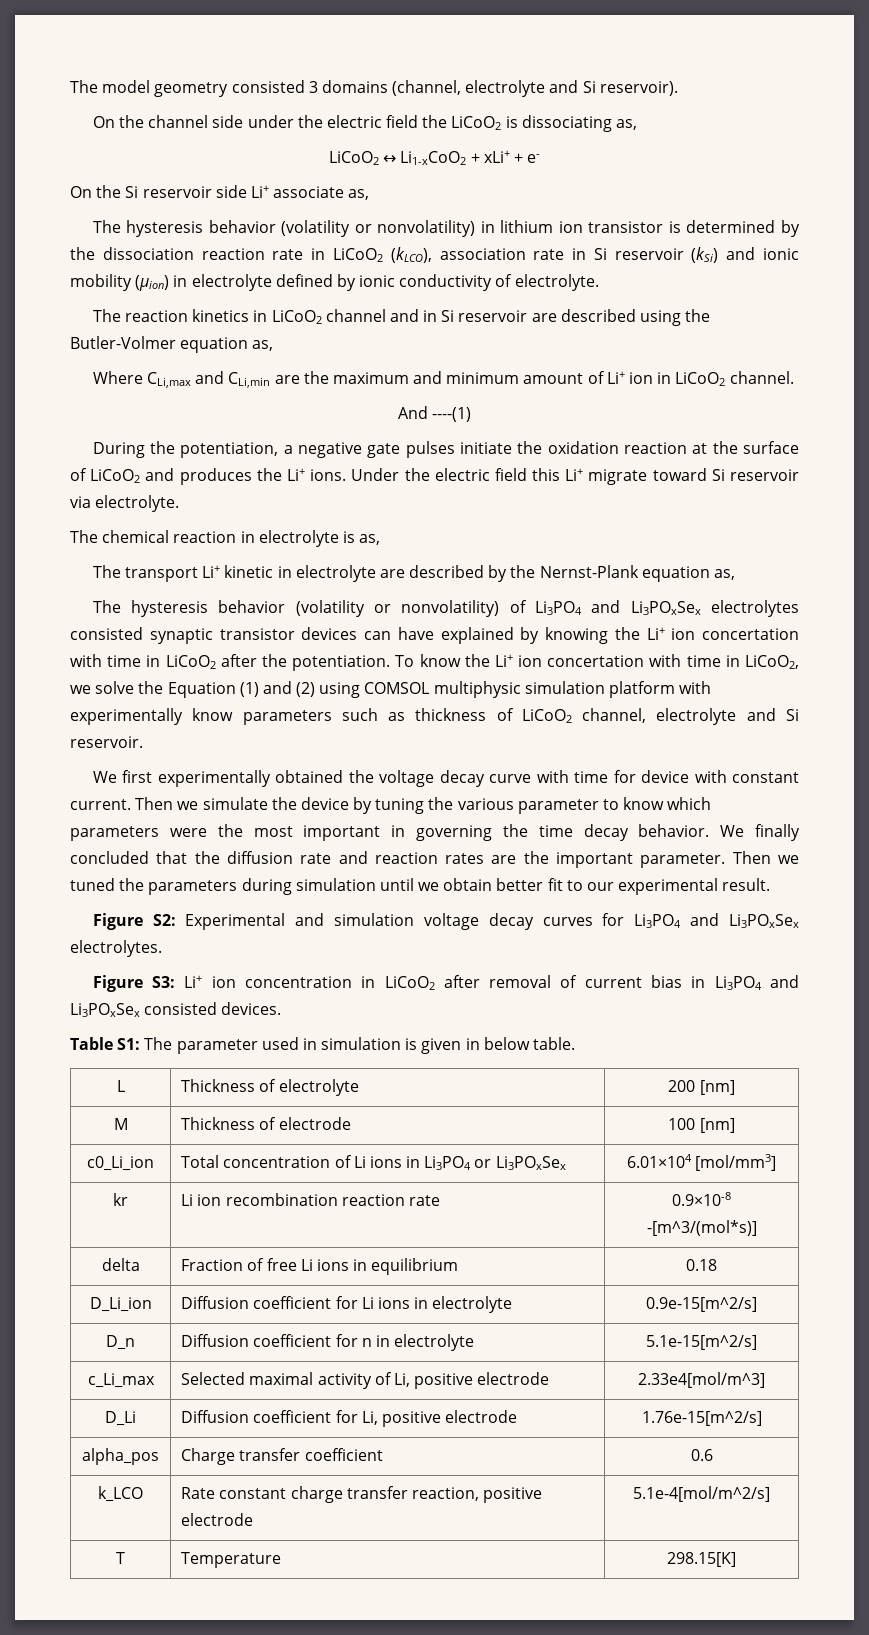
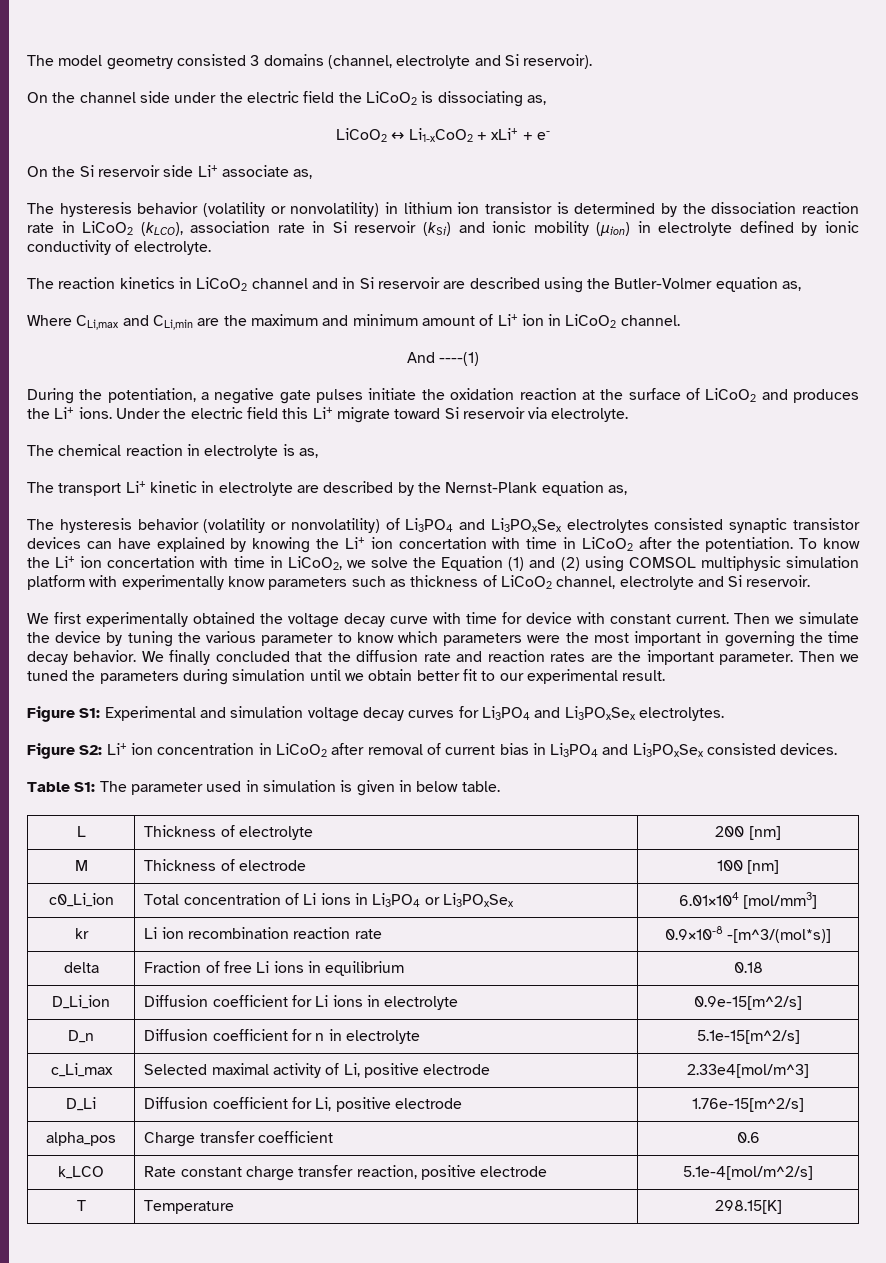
- Figure S2: Experimental and simulation voltage decay curves for Li3PO4 and Li3POxSex electrolytes.
+ Figure S1: Experimental and simulation voltage decay curves for Li3PO4 and Li3POxSex electrolytes.
- Figure S3: Li+ ion concentration in LiCoO2 after removal of current bias in Li3PO4 and Li3POxSex consisted devices.
+ Figure S2: Li+ ion concentration in LiCoO2 after removal of current bias in Li3PO4 and Li3POxSex consisted devices.

